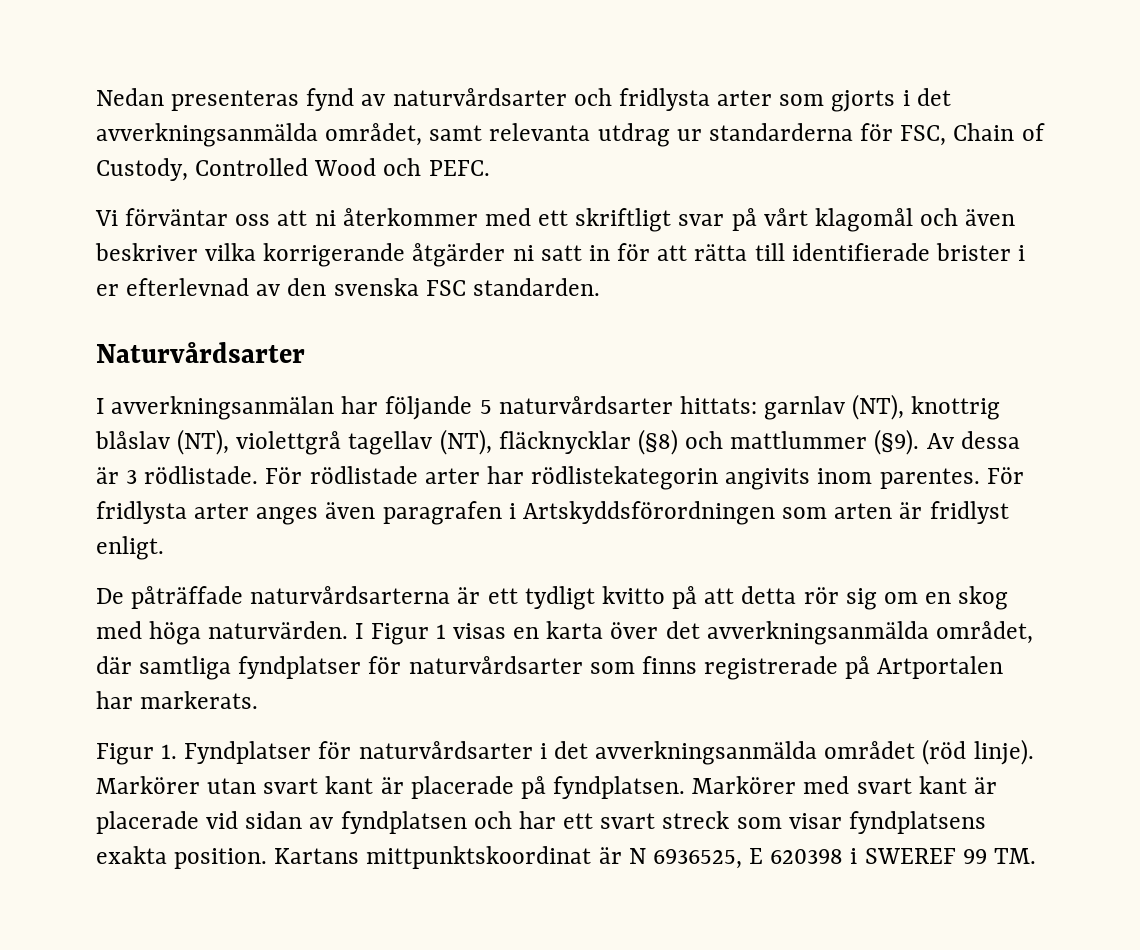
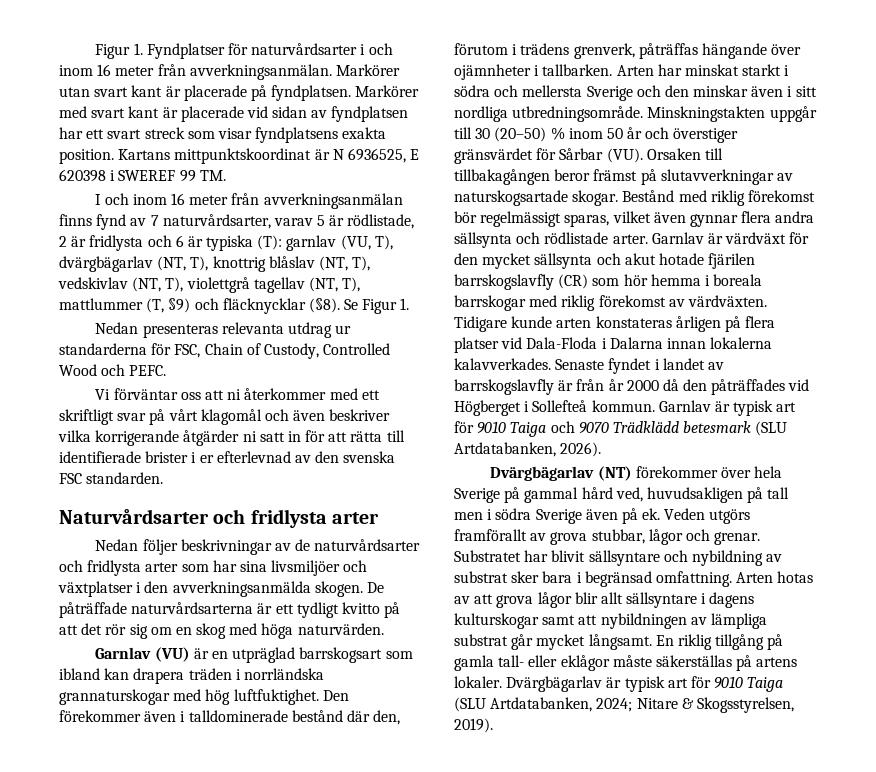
- Nedan presenteras fynd av naturvårdsarter och fridlysta arter som gjorts i det avverkningsanmälda området, samt relevanta utdrag ur standarderna för FSC, Chain of Custody, Controlled Wood och PEFC.
+ Figur 1. Fyndplatser för naturvårdsarter i och inom 16 meter från avverkningsanmälan. Markörer utan svart kant är placerade på fyndplatsen. Markörer med svart kant är placerade vid sidan av fyndplatsen har ett svart streck som visar fyndplatsens exakta position. Kartans mittpunktskoordinat är N 6936525, E 620398 i SWEREF 99 TM.
+ I och inom 16 meter från avverkningsanmälan finns fynd av 7 naturvårdsarter, varav 5 är rödlistade, 2 är fridlysta och 6 är typiska (T): garnlav (VU, T), dvärgbägarlav (NT, T), knottrig blåslav (NT, T), vedskivlav (NT, T), violettgrå tagellav (NT, T), mattlummer (T, §9) och fläcknycklar (§8). Se Figur 1.
+ Nedan presenteras relevanta utdrag ur standarderna för FSC, Chain of Custody, Controlled Wood och PEFC.
- Naturvårdsarter
- I avverkningsanmälan har följande 5 naturvårdsarter hittats: garnlav (NT), knottrig blåslav (NT), violettgrå tagellav (NT), fläcknycklar (§8) och mattlummer (§9). Av dessa är 3 rödlistade. För rödlistade arter har rödlistekategorin angivits inom parentes. För fridlysta arter anges även paragrafen i Artskyddsförordningen som arten är fridlyst enligt.
- De påträffade naturvårdsarterna är ett tydligt kvitto på att detta rör sig om en skog med höga naturvärden. I Figur 1 visas en karta över det avverkningsanmälda området, där samtliga fyndplatser för naturvårdsarter som finns registrerade på Artportalen har markerats.
- Figur 1. Fyndplatser för naturvårdsarter i det avverkningsanmälda området (röd linje). Markörer utan svart kant är placerade på fyndplatsen. Markörer med svart kant är placerade vid sidan av fyndplatsen och har ett svart streck som visar fyndplatsens exakta position. Kartans mittpunktskoordinat är N 6936525, E 620398 i SWEREF 99 TM.
+ Naturvårdsarter och fridlysta arter
+ Nedan följer beskrivningar av de naturvårdsarter och fridlysta arter som har sina livsmiljöer och växtplatser i den avverkningsanmälda skogen. De påträffade naturvårdsarterna är ett tydligt kvitto på att det rör sig om en skog med höga naturvärden.
+ Garnlav (VU) är en utpräglad barrskogsart som ibland kan drapera träden i norrländska grannaturskogar med hög luftfuktighet. Den förekommer även i talldominerade bestånd där den, förutom i trädens grenverk, påträffas hängande över ojämnheter i tallbarken. Arten har minskat starkt i södra och mellersta Sverige och den minskar även i sitt nordliga utbredningsområde. Minskningstakten uppgår till 30 (20–50) % inom 50 år och överstiger gränsvärdet för Sårbar (VU). Orsaken till tillbakagången beror främst på slutavverkningar av naturskogsartade skogar. Bestånd med riklig förekomst bör regelmässigt sparas, vilket även gynnar flera andra sällsynta och rödlistade arter. Garnlav är värdväxt för den mycket sällsynta och akut hotade fjärilen barrskogslavfly (CR) som hör hemma i boreala barrskogar med riklig förekomst av värdväxten. Tidigare kunde arten konstateras årligen på flera platser vid Dala-Floda i Dalarna innan lokalerna kalavverkades. Senaste fyndet i landet av barrskogslavfly är från år 2000 då den påträffades vid Högberget i Sollefteå kommun. Garnlav är typisk art för 9010 Taiga och 9070 Trädklädd betesmark (SLU Artdatabanken, 2026).
+ Dvärgbägarlav (NT) förekommer över hela Sverige på gammal hård ved, huvudsakligen på tall men i södra Sverige även på ek. Veden utgörs framförallt av grova stubbar, lågor och grenar. Substratet har blivit sällsyntare och nybildning av substrat sker bara i begränsad omfattning. Arten hotas av att grova lågor blir allt sällsyntare i dagens kulturskogar samt att nybildningen av lämpliga substrat går mycket långsamt. En riklig tillgång på gamla tall- eller eklågor måste säkerställas på artens lokaler. Dvärgbägarlav är typisk art för 9010 Taiga (SLU Artdatabanken, 2024; Nitare & Skogsstyrelsen, 2019).

